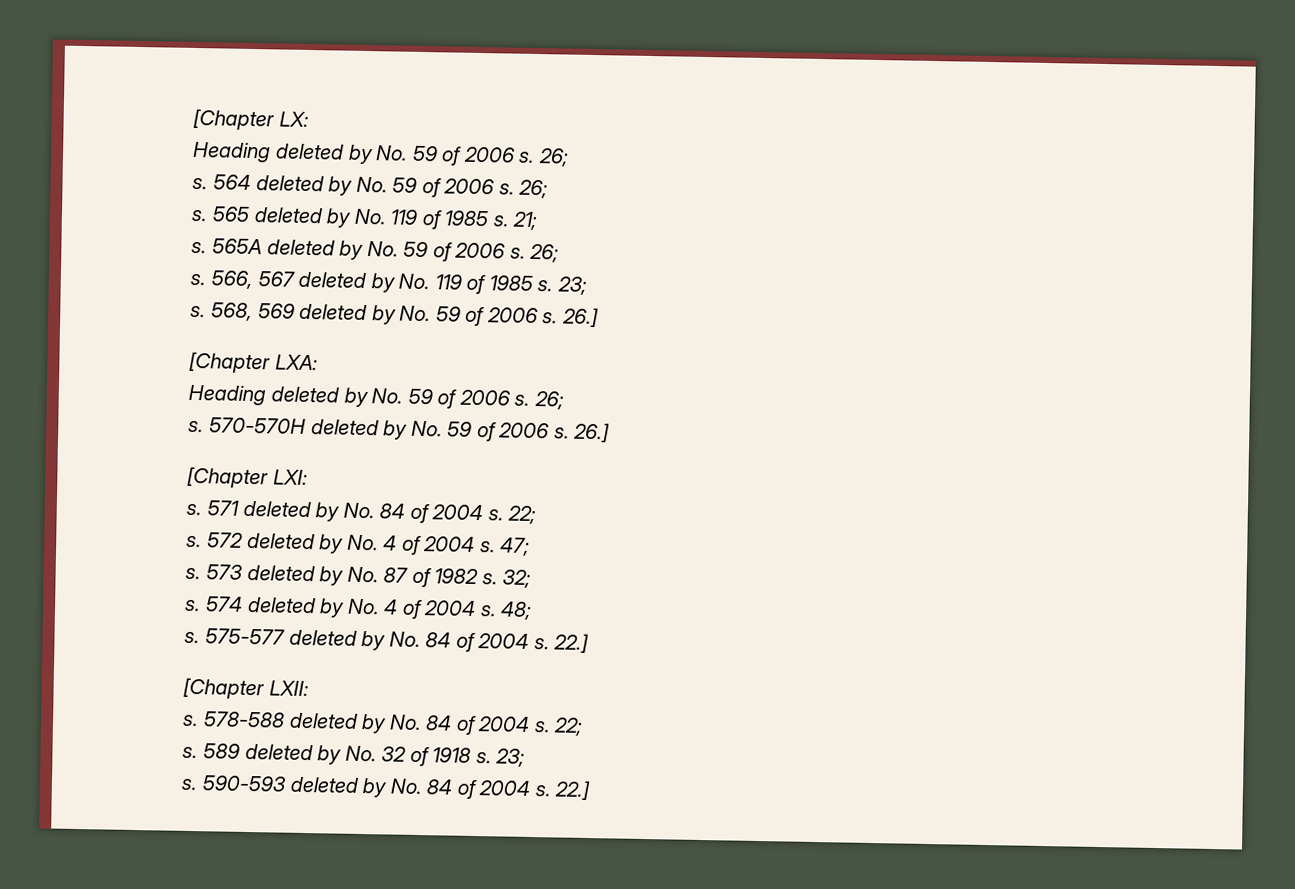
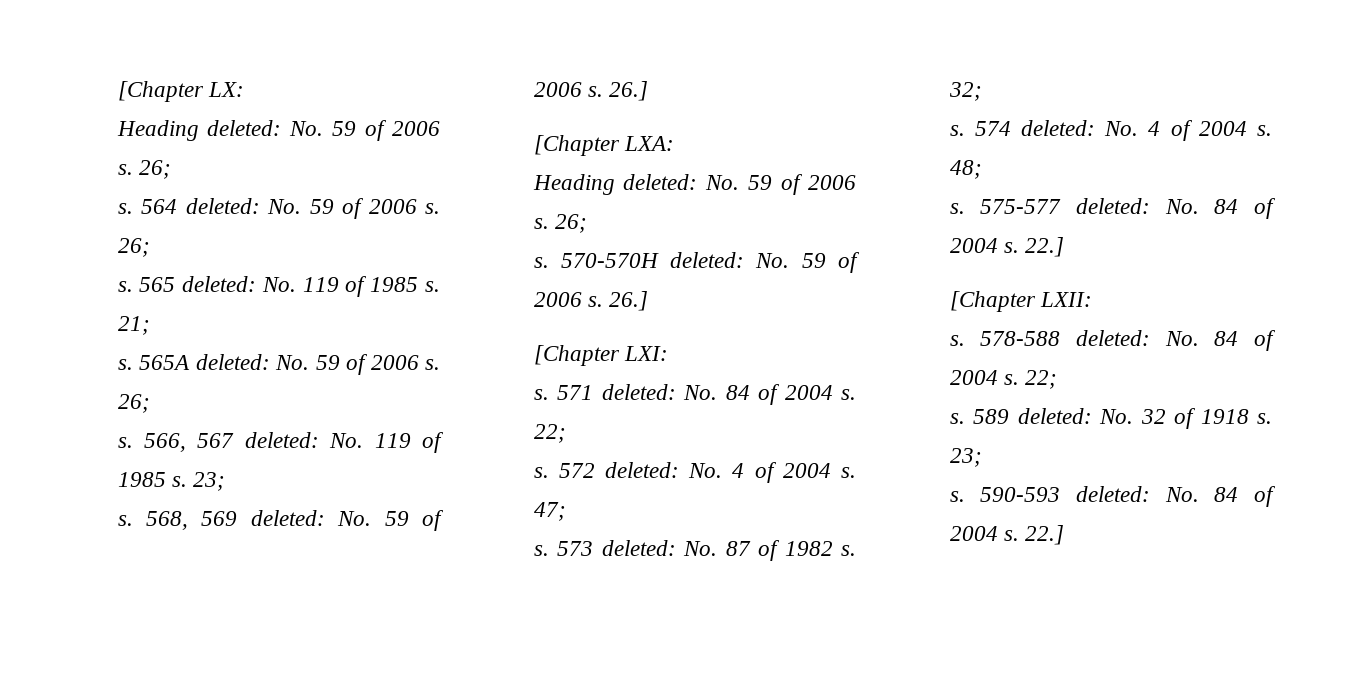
  [Chapter LX:
- Heading deleted by No. 59 of 2006 s.
+ Heading deleted: No. 59 of 2006 s.
- 564 deleted by No. 59 of 2006 s.
+ 564 deleted: No. 59 of 2006 s.
- 565 deleted by No. 119 of 1985 s.
+ 565 deleted: No. 119 of 1985 s.
- 565A deleted by No. 59 of 2006 s.
+ 565A deleted: No. 59 of 2006 s.
- 566, 567 deleted by No. 119 of 1985 s.
+ 566, 567 deleted: No. 119 of 1985 s.
- 568, 569 deleted by No. 59 of 2006 s.
+ 568, 569 deleted: No. 59 of 2006 s.
  [Chapter LXA:
- Heading deleted by No. 59 of 2006 s.
+ Heading deleted: No. 59 of 2006 s.
- 570-570H deleted by No. 59 of 2006 s.
+ 570-570H deleted: No. 59 of 2006 s.
- 571 deleted by No. 84 of 2004 s.
+ 571 deleted: No. 84 of 2004 s.
- 572 deleted by No. 4 of 2004 s.
+ 572 deleted: No. 4 of 2004 s.
- 573 deleted by No. 87 of 1982 s.
+ 573 deleted: No. 87 of 1982 s.
- 574 deleted by No. 4 of 2004 s.
+ 574 deleted: No. 4 of 2004 s.
- 575-577 deleted by No. 84 of 2004 s.
+ 575-577 deleted: No. 84 of 2004 s.
- 578-588 deleted by No. 84 of 2004 s.
+ 578-588 deleted: No. 84 of 2004 s.
- 589 deleted by No. 32 of 1918 s.
+ 589 deleted: No. 32 of 1918 s.
- 590-593 deleted by No. 84 of 2004 s.
+ 590-593 deleted: No. 84 of 2004 s.

